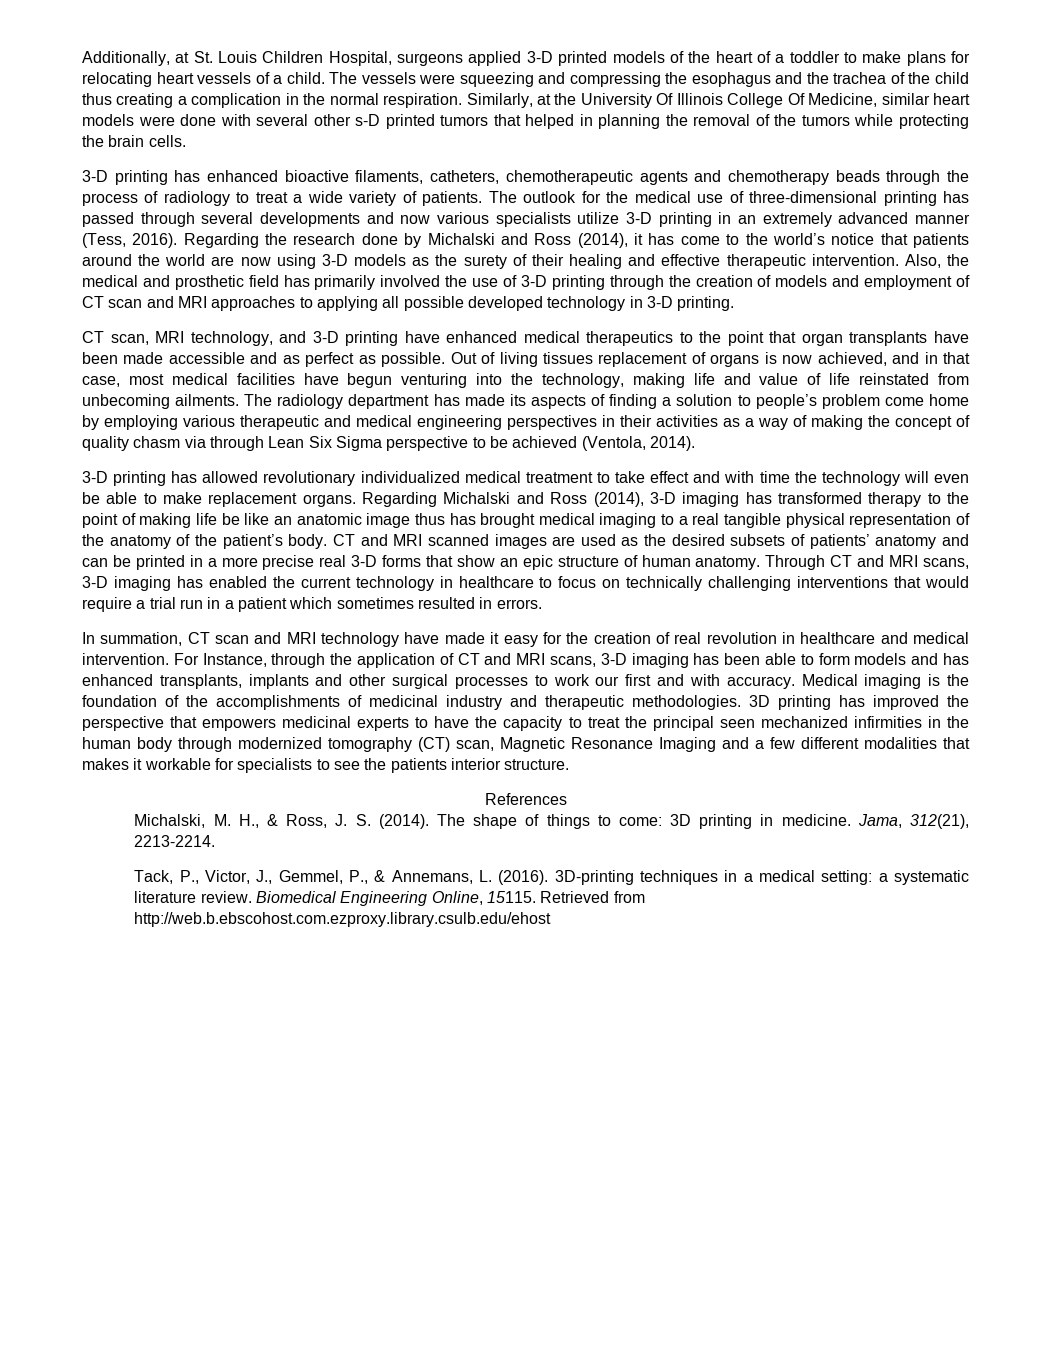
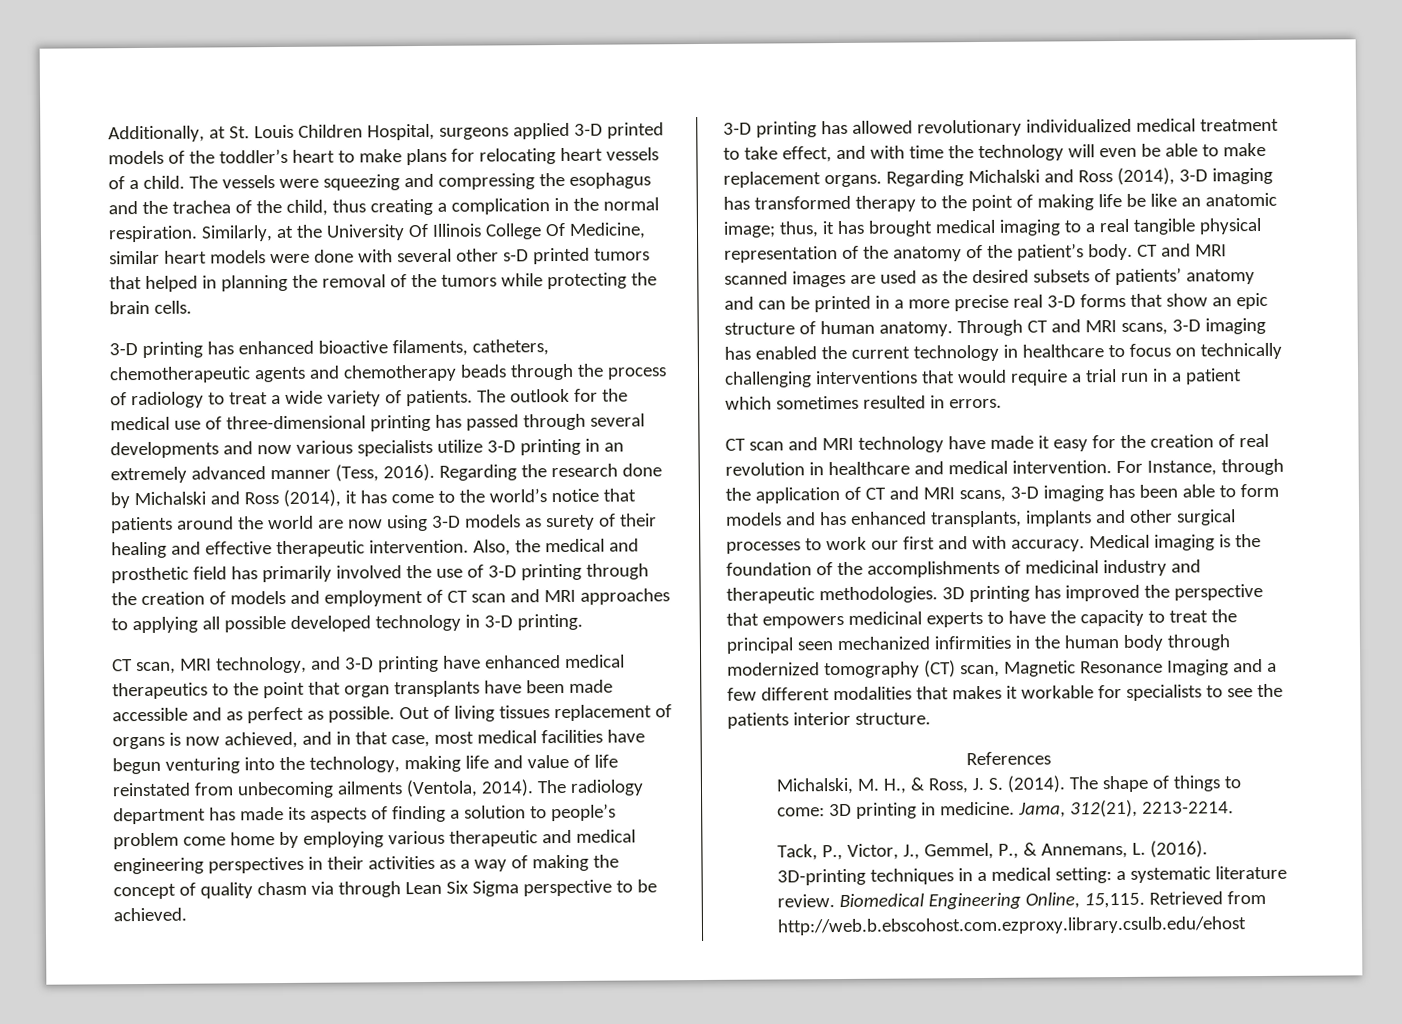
- Additionally, at St. Louis Children Hospital, surgeons applied 3-D printed models of the heart of a toddler to make plans for relocating heart vessels of a child.
+ Additionally, at St. Louis Children Hospital, surgeons applied 3-D printed models of the toddler’s heart to make plans for relocating heart vessels of a child.
- The vessels were squeezing and compressing the esophagus and the trachea of the child thus creating a complication in the normal respiration.
+ The vessels were squeezing and compressing the esophagus and the trachea of the child, thus creating a complication in the normal respiration.
- Regarding the research done by Michalski and Ross (2014), it has come to the world’s notice that patients around the world are now using 3-D models as the surety of their healing and effective therapeutic intervention.
+ Regarding the research done by Michalski and Ross (2014), it has come to the world’s notice that patients around the world are now using 3-D models as surety of their healing and effective therapeutic intervention.
- Out of living tissues replacement of organs is now achieved, and in that case, most medical facilities have begun venturing into the technology, making life and value of life reinstated from unbecoming ailments.
+ Out of living tissues replacement of organs is now achieved, and in that case, most medical facilities have begun venturing into the technology, making life and value of life reinstated from unbecoming ailments (Ventola, 2014).
- The radiology department has made its aspects of finding a solution to people’s problem come home by employing various therapeutic and medical engineering perspectives in their activities as a way of making the concept of quality chasm via through Lean Six Sigma perspective to be achieved (Ventola, 2014).
+ The radiology department has made its aspects of finding a solution to people’s problem come home by employing various therapeutic and medical engineering perspectives in their activities as a way of making the concept of quality chasm via through Lean Six Sigma perspective to be achieved.
- 3-D printing has allowed revolutionary individualized medical treatment to take effect and with time the technology will even be able to make replacement organs.
+ 3-D printing has allowed revolutionary individualized medical treatment to take effect, and with time the technology will even be able to make replacement organs.
- Regarding Michalski and Ross (2014), 3-D imaging has transformed therapy to the point of making life be like an anatomic image thus has brought medical imaging to a real tangible physical representation of the anatomy of the patient’s body.
+ Regarding Michalski and Ross (2014), 3-D imaging has transformed therapy to the point of making life be like an anatomic image; thus, it has brought medical imaging to a real tangible physical representation of the anatomy of the patient’s body.
- In summation, CT scan and MRI technology have made it easy for the creation of real revolution in healthcare and medical intervention.
+ CT scan and MRI technology have made it easy for the creation of real revolution in healthcare and medical intervention.
- Biomedical Engineering Online, 15115.
+ Biomedical Engineering Online, 15,115.

